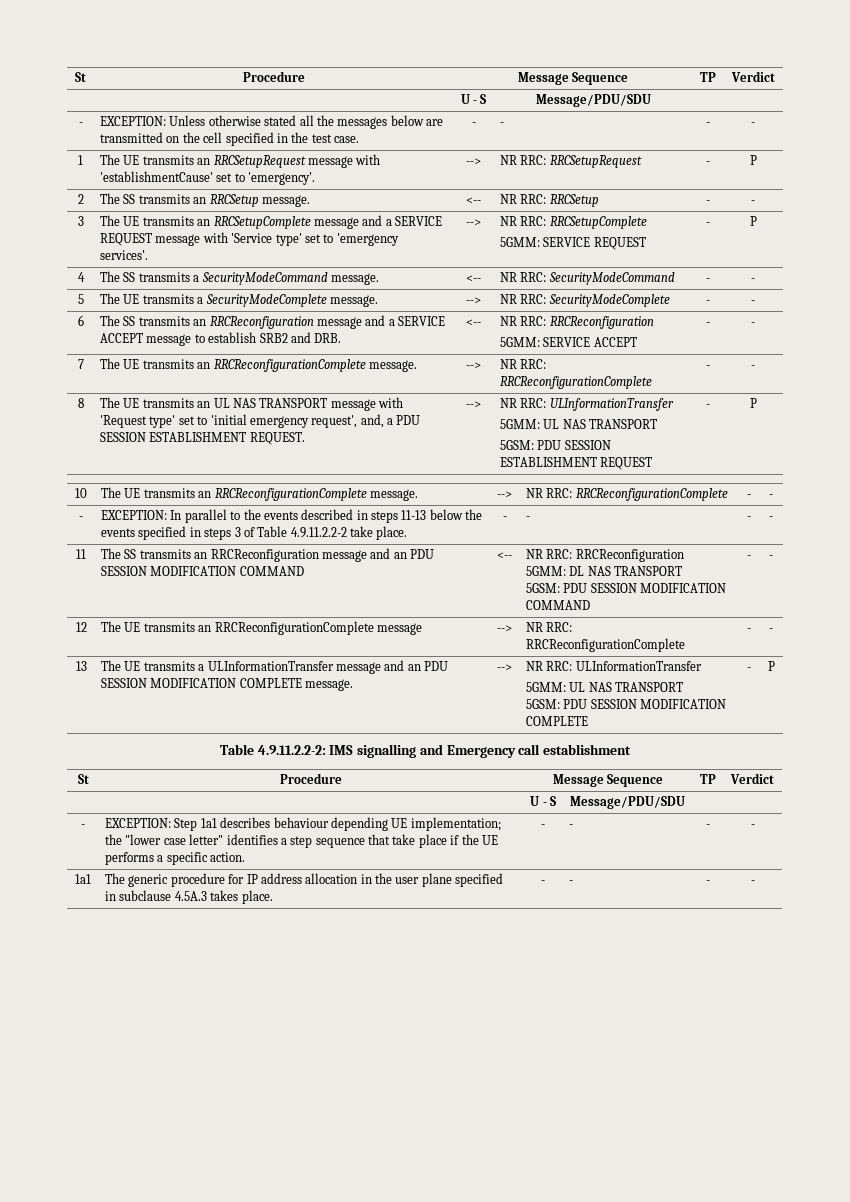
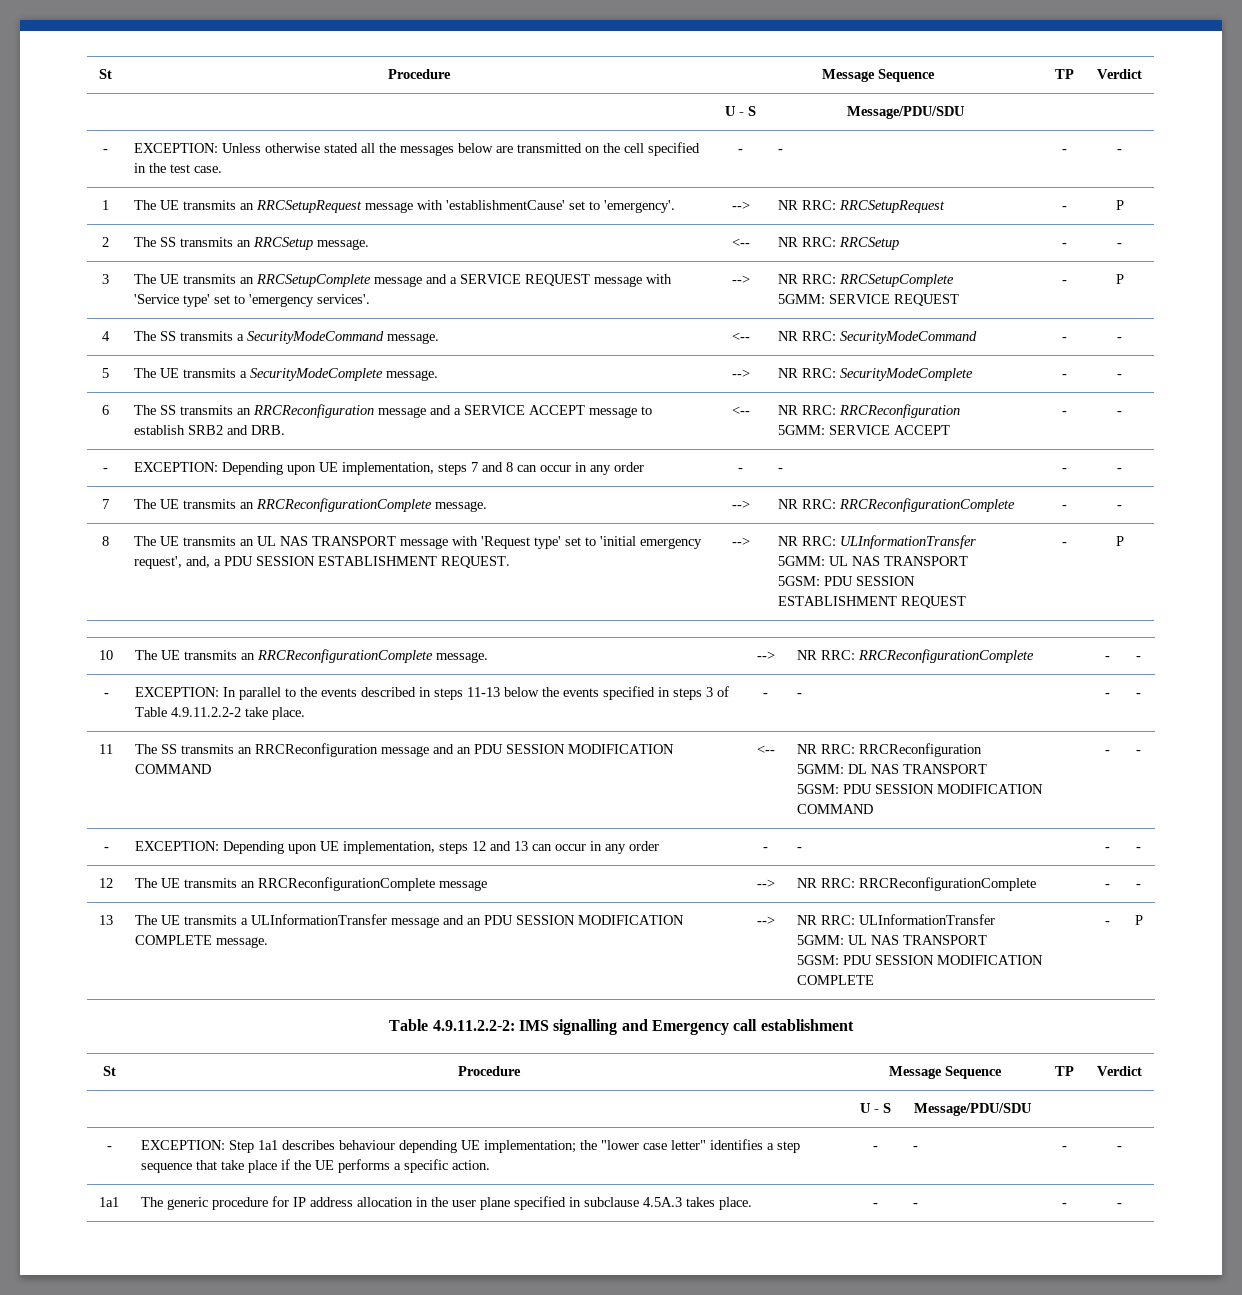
+ - | EXCEPTION: Depending upon UE implementation, steps 7 and 8 can occur in any order | - | - | - | -
+ - | EXCEPTION: Depending upon UE implementation, steps 12 and 13 can occur in any order | - | - | - | -

